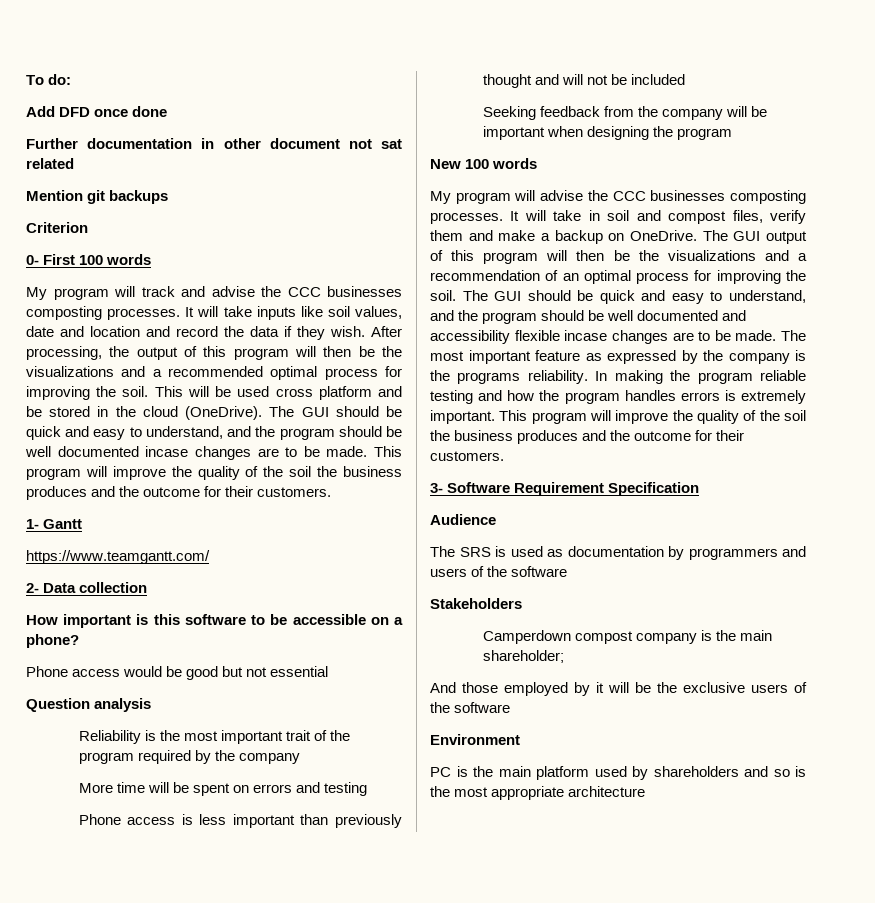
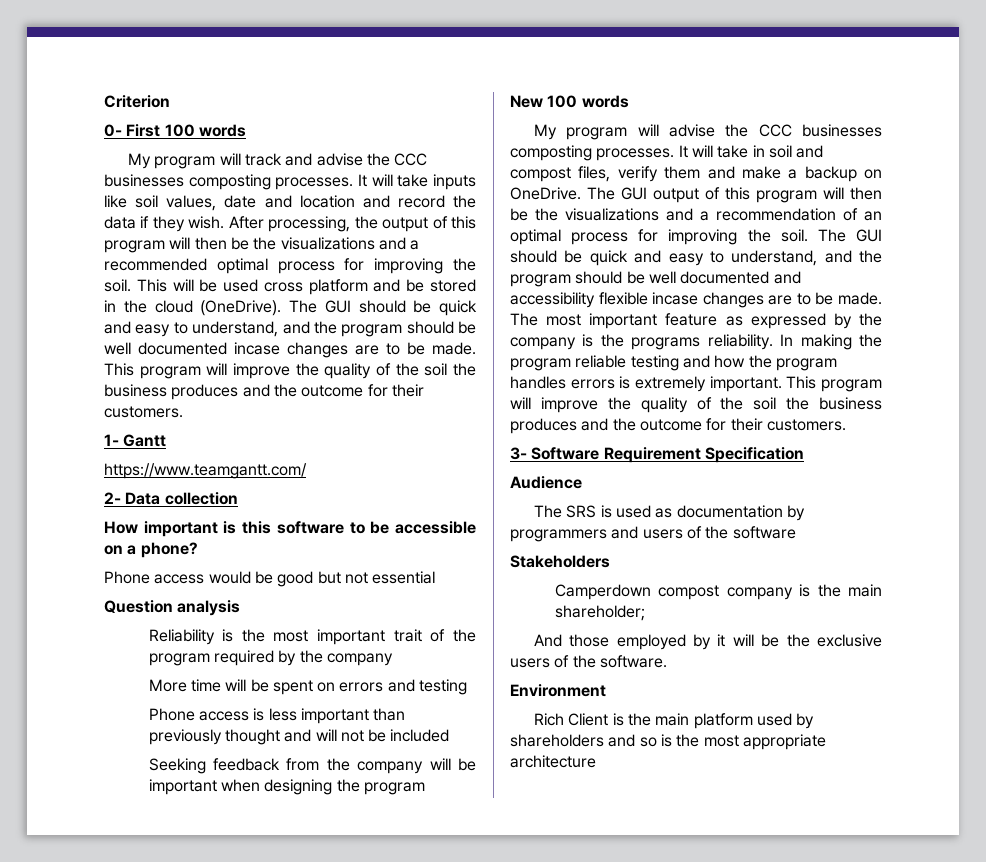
- To do:
- Add DFD once done
- Further documentation in other document not sat related
- Mention git backups
- And those employed by it will be the exclusive users of the software
+ And those employed by it will be the exclusive users of the software.
- PC is the main platform used by shareholders and so is the most appropriate architecture
+ Rich Client is the main platform used by shareholders and so is the most appropriate architecture

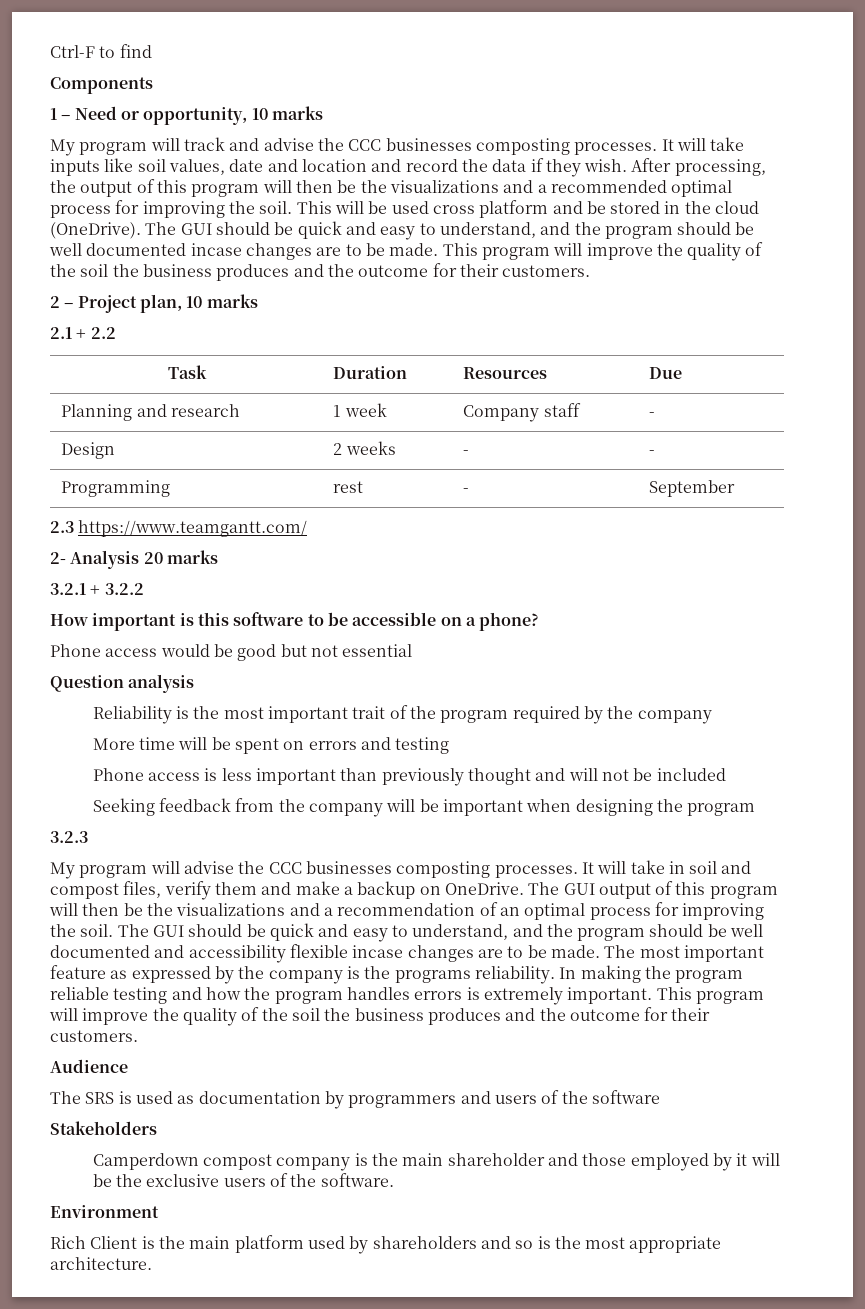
- Criterion
- 0- First 100 words
+ Ctrl-F to find
+ Components
+ 1 – Need or opportunity, 10 marks
- 1- Gantt
- https://www.teamgantt.com/
- 2- Data collection
+ 2 – Project plan, 10 marks
+ 2.1 + 2.2
+ Task | Duration | Resources | Due
+ Planning and research | 1 week | Company staff | -
+ Design | 2 weeks | - | -
+ Programming | rest | - | September
+ 2.3 https://www.teamgantt.com/
+ 2- Analysis 20 marks
+ 3.2.1 + 3.2.2
- New 100 words
+ 3.2.3
- 3- Software Requirement Specification
- Camperdown compost company is the main shareholder;
- And those employed by it will be the exclusive users of the software.
+ Camperdown compost company is the main shareholder and those employed by it will be the exclusive users of the software.
- Rich Client is the main platform used by shareholders and so is the most appropriate architecture
+ Rich Client is the main platform used by shareholders and so is the most appropriate architecture.

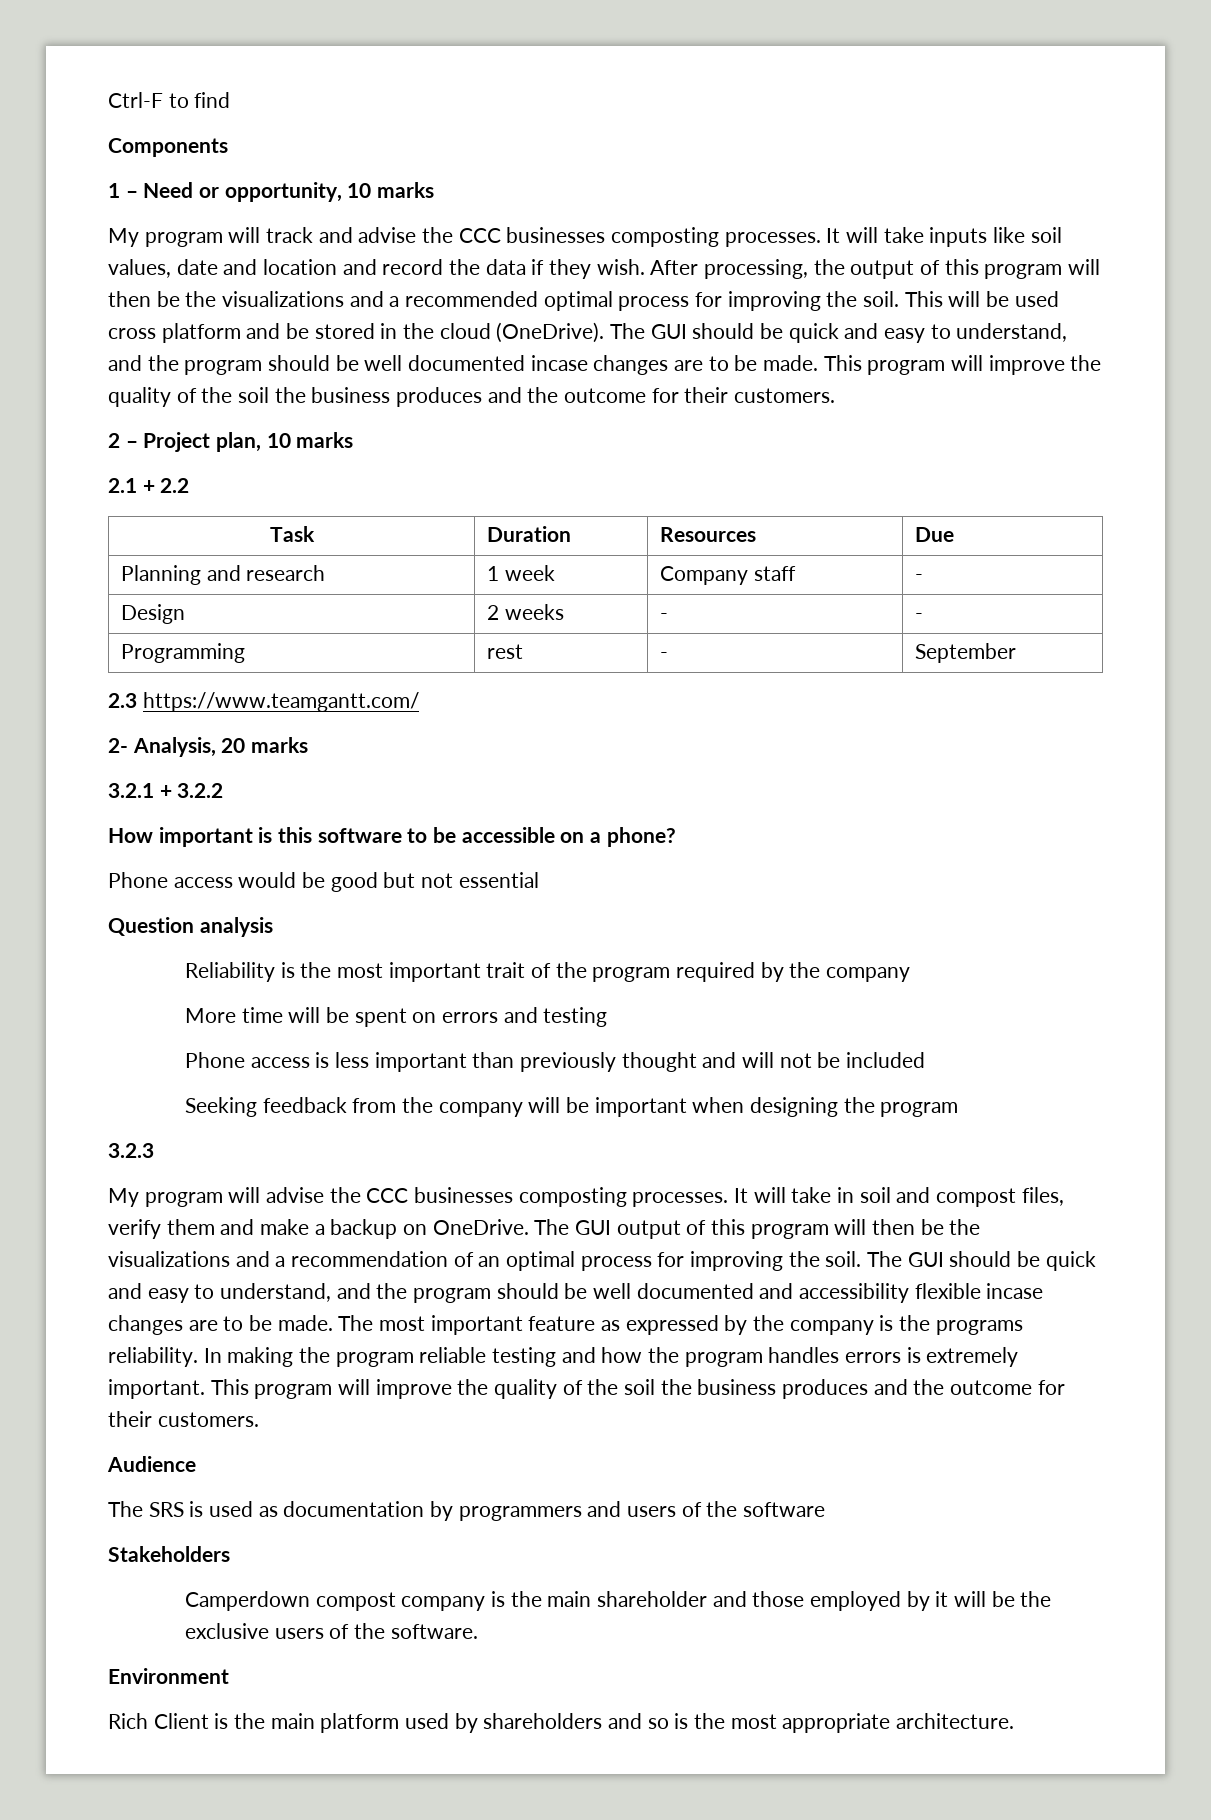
- 2- Analysis 20 marks
+ 2- Analysis, 20 marks

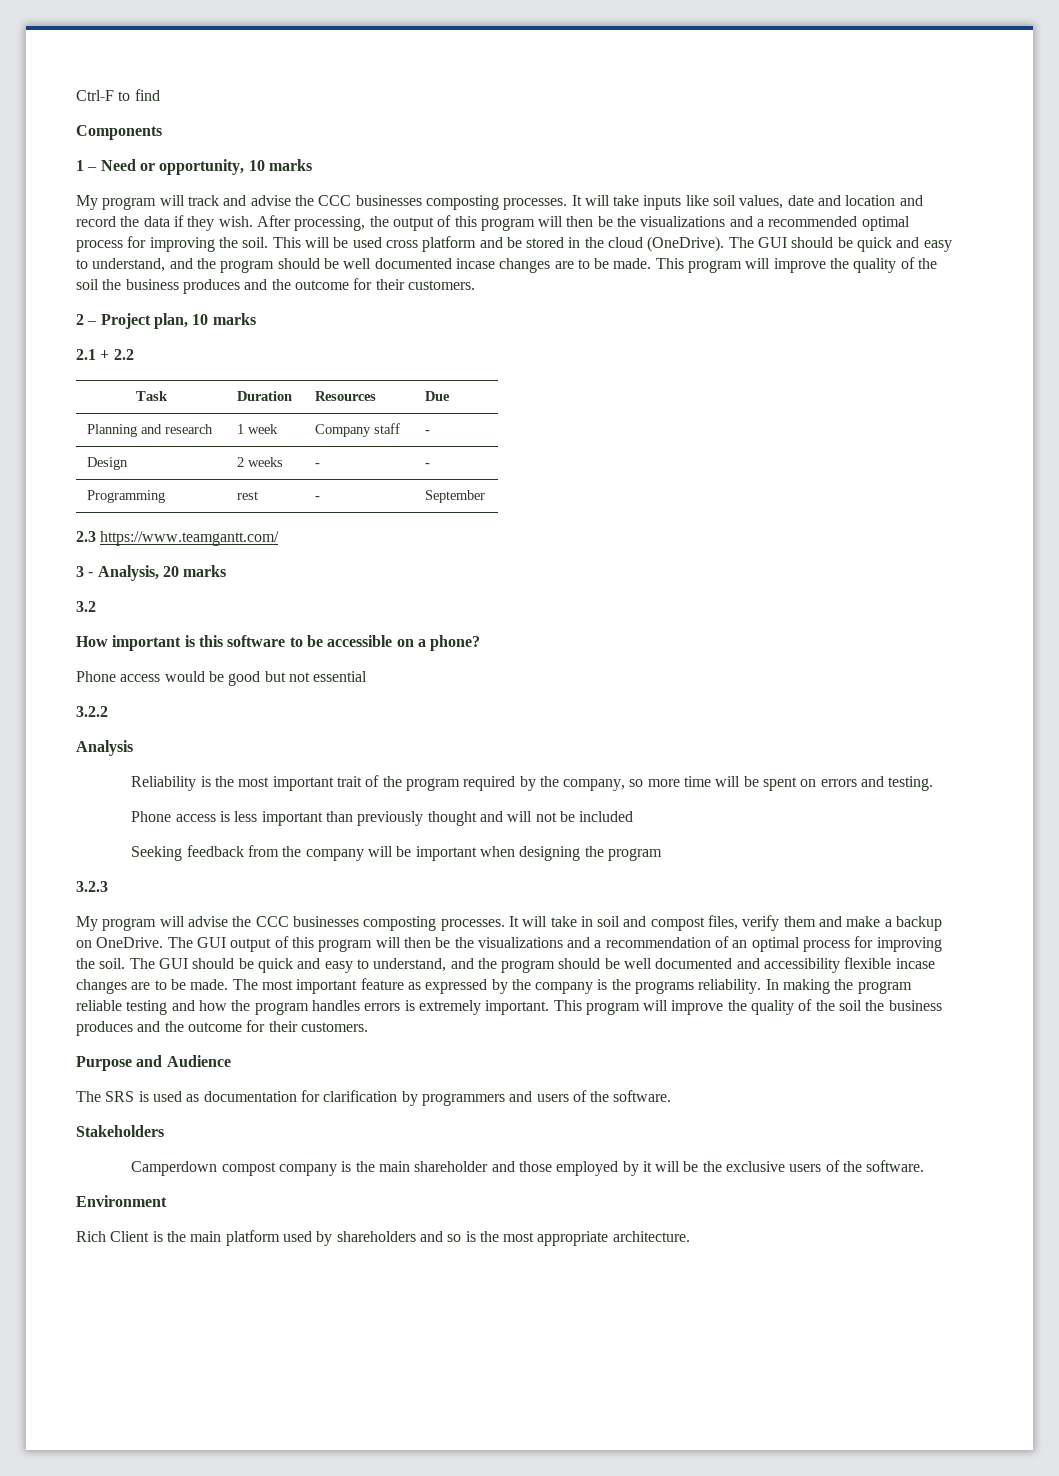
- 2- Analysis, 20 marks
+ 3 - Analysis, 20 marks
- 3.2.1 + 3.2.2
+ 3.2
- Question analysis
+ 3.2.2
+ Analysis
- Reliability is the most important trait of the program required by the company
- More time will be spent on errors and testing
+ Reliability is the most important trait of the program required by the company, so more time will be spent on errors and testing.
- Audience
+ Purpose and Audience
- The SRS is used as documentation by programmers and users of the software
+ The SRS is used as documentation for clarification by programmers and users of the software.

